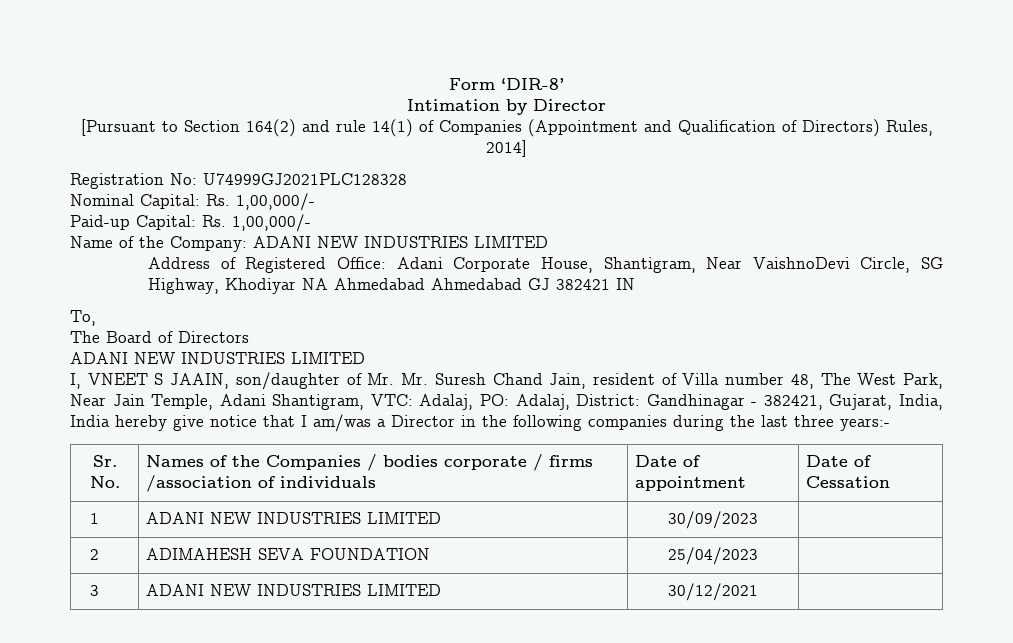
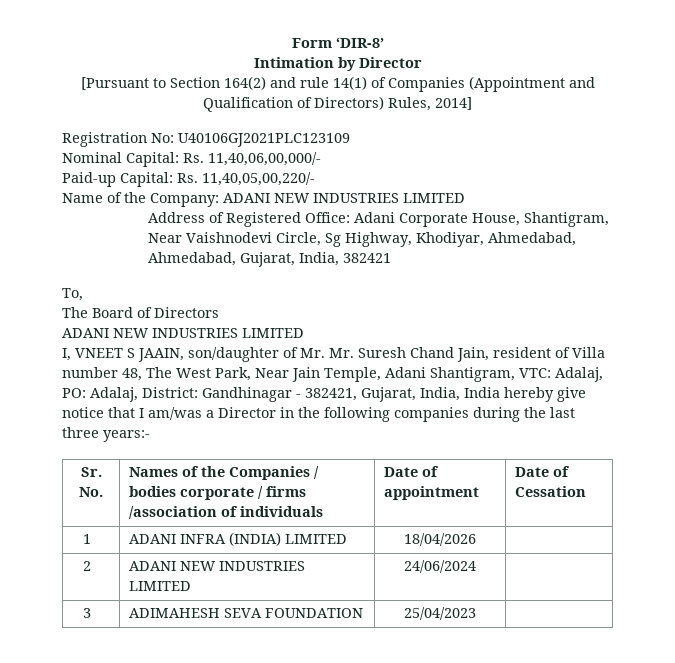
- Registration No: U74999GJ2021PLC128328
+ Registration No: U40106GJ2021PLC123109
- Nominal Capital: Rs. 1,00,000/-
+ Nominal Capital: Rs. 11,40,06,00,000/-
- Paid-up Capital: Rs. 1,00,000/-
+ Paid-up Capital: Rs. 11,40,05,00,220/-
- Address of Registered Office: Adani Corporate House, Shantigram, Near VaishnoDevi Circle, SG Highway, Khodiyar NA Ahmedabad Ahmedabad GJ 382421 IN
+ Address of Registered Office: Adani Corporate House, Shantigram, Near Vaishnodevi Circle, Sg Highway, Khodiyar, Ahmedabad, Ahmedabad, Gujarat, India, 382421
- 1 | ADANI NEW INDUSTRIES LIMITED | 30/09/2023 |
- 2 | ADIMAHESH SEVA FOUNDATION | 25/04/2023 |
+ 1 | ADANI INFRA (INDIA) LIMITED | 18/04/2026 |
+ 2 | ADANI NEW INDUSTRIES LIMITED | 24/06/2024 |
+ 3 | ADIMAHESH SEVA FOUNDATION | 25/04/2023 |
- 3 | ADANI NEW INDUSTRIES LIMITED | 30/12/2021 |

